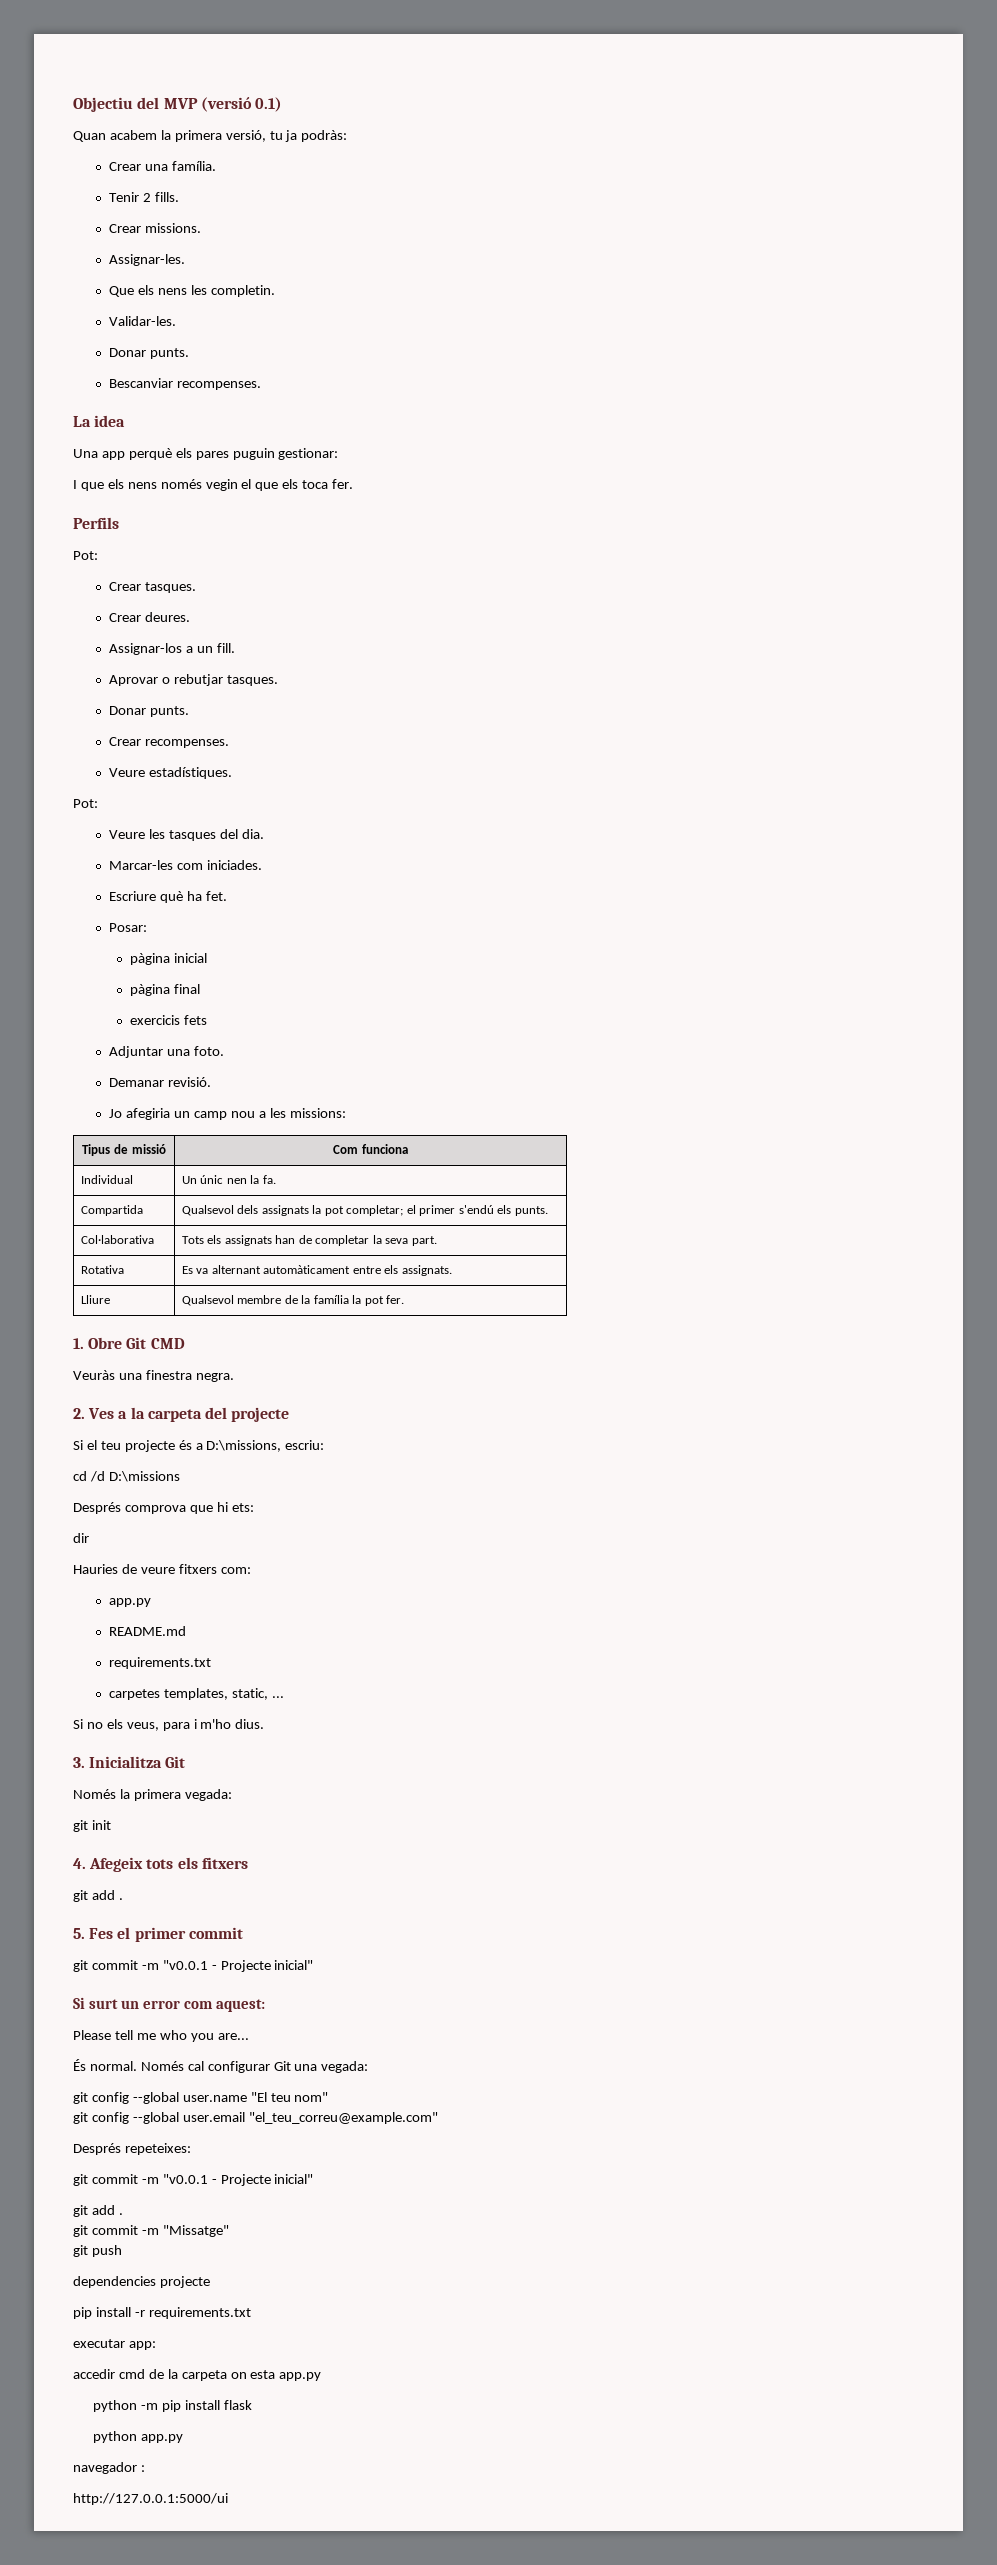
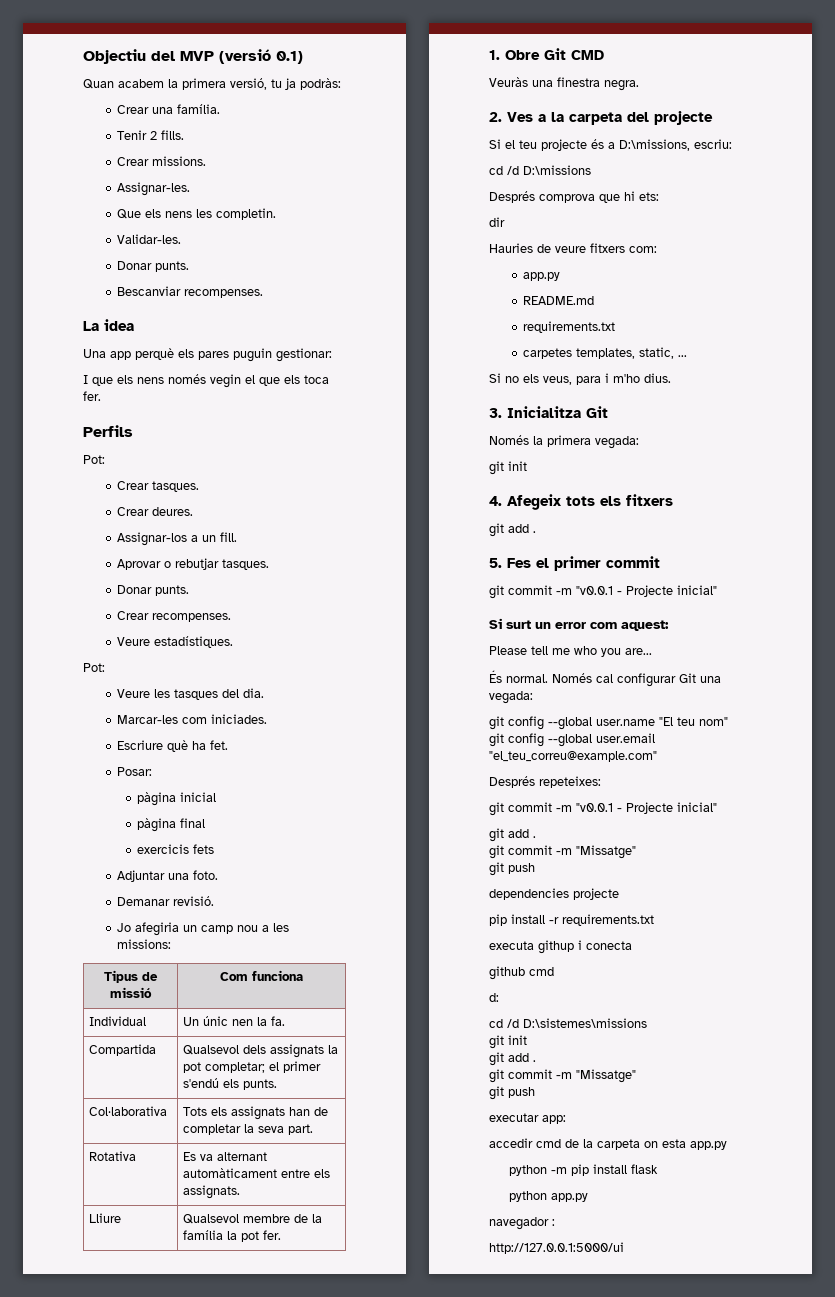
+ executa githup i conecta
+ github cmd
+ d:
+ cd /d D:\sistemes\missions
+ git init
+ git add .
+ git commit -m "Missatge"
+ git push

